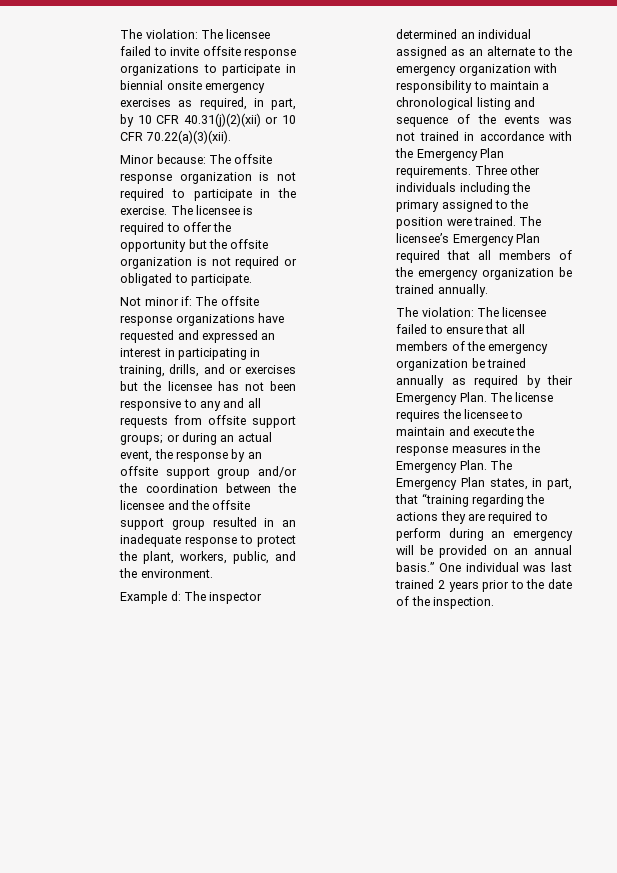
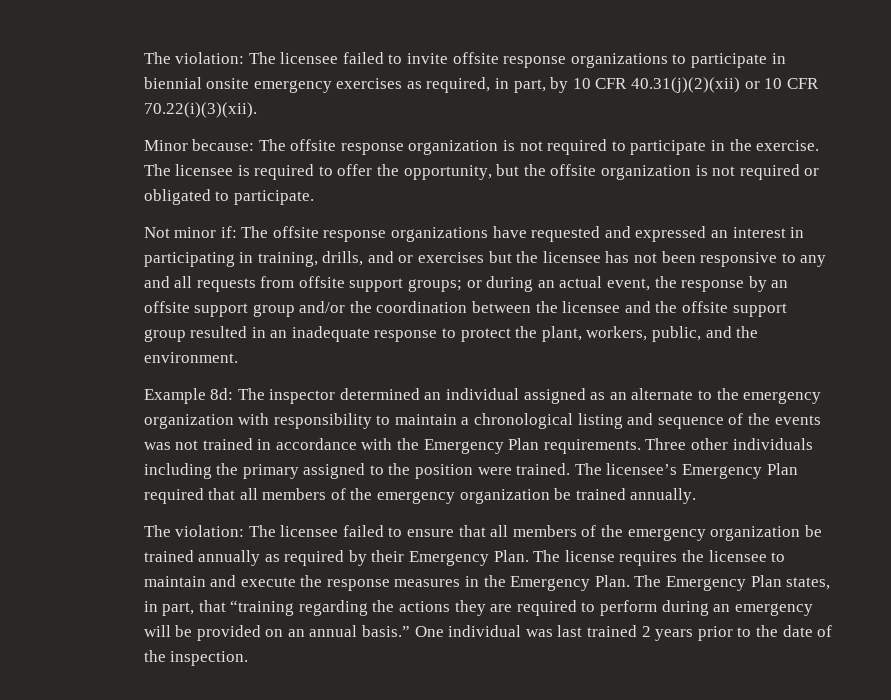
- The violation: The licensee failed to invite offsite response organizations to participate in biennial onsite emergency exercises as required, in part, by 10 CFR 40.31(j)(2)(xii) or 10 CFR 70.22(a)(3)(xii).
+ The violation: The licensee failed to invite offsite response organizations to participate in biennial onsite emergency exercises as required, in part, by 10 CFR 40.31(j)(2)(xii) or 10 CFR 70.22(i)(3)(xii).
- The licensee is required to offer the opportunity but the offsite organization is not required or obligated to participate.
+ The licensee is required to offer the opportunity, but the offsite organization is not required or obligated to participate.
- Example d: The inspector determined an individual assigned as an alternate to the emergency organization with responsibility to maintain a chronological listing and sequence of the events was not trained in accordance with the Emergency Plan requirements.
+ Example 8d: The inspector determined an individual assigned as an alternate to the emergency organization with responsibility to maintain a chronological listing and sequence of the events was not trained in accordance with the Emergency Plan requirements.

